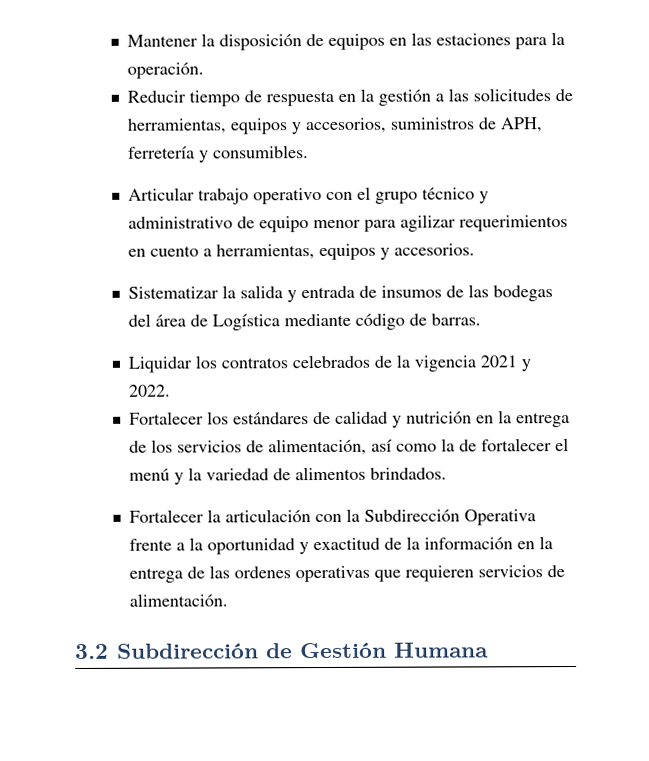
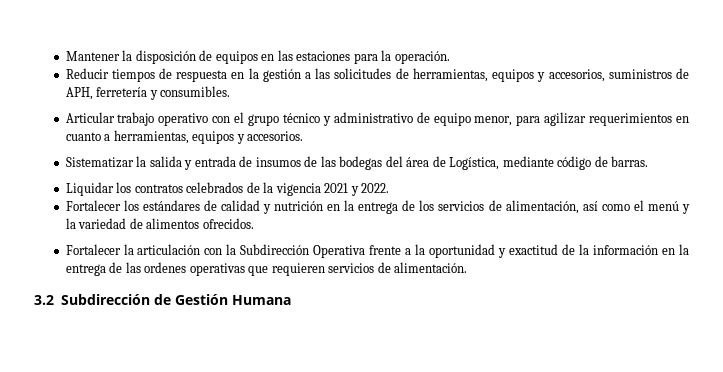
- Reducir tiempo de respuesta en la gestión a las solicitudes de herramientas, equipos y accesorios, suministros de APH, ferretería y consumibles.
+ Reducir tiempos de respuesta en la gestión a las solicitudes de herramientas, equipos y accesorios, suministros de APH, ferretería y consumibles.
- Articular trabajo operativo con el grupo técnico y administrativo de equipo menor para agilizar requerimientos en cuento a herramientas, equipos y accesorios.
+ Articular trabajo operativo con el grupo técnico y administrativo de equipo menor, para agilizar requerimientos en cuanto a herramientas, equipos y accesorios.
- Sistematizar la salida y entrada de insumos de las bodegas del área de Logística mediante código de barras.
+ Sistematizar la salida y entrada de insumos de las bodegas del área de Logística, mediante código de barras.
- Fortalecer los estándares de calidad y nutrición en la entrega de los servicios de alimentación, así como la de fortalecer el menú y la variedad de alimentos brindados.
+ Fortalecer los estándares de calidad y nutrición en la entrega de los servicios de alimentación, así como el menú y la variedad de alimentos ofrecidos.

